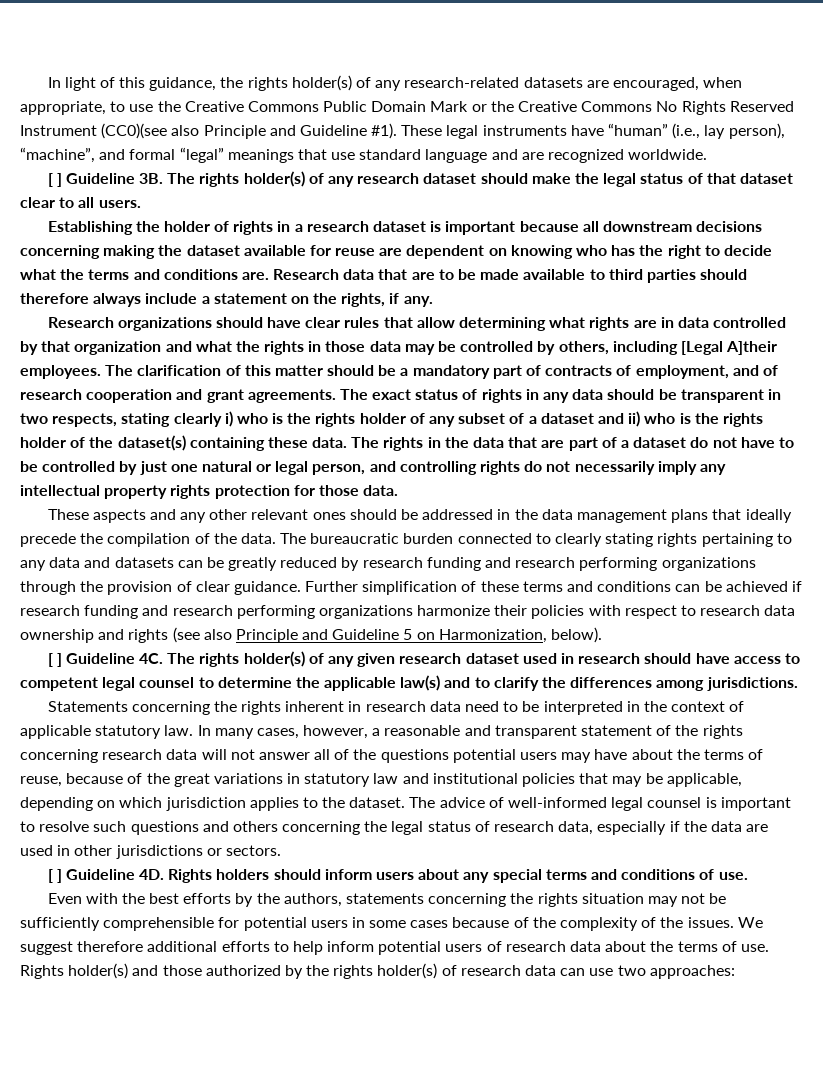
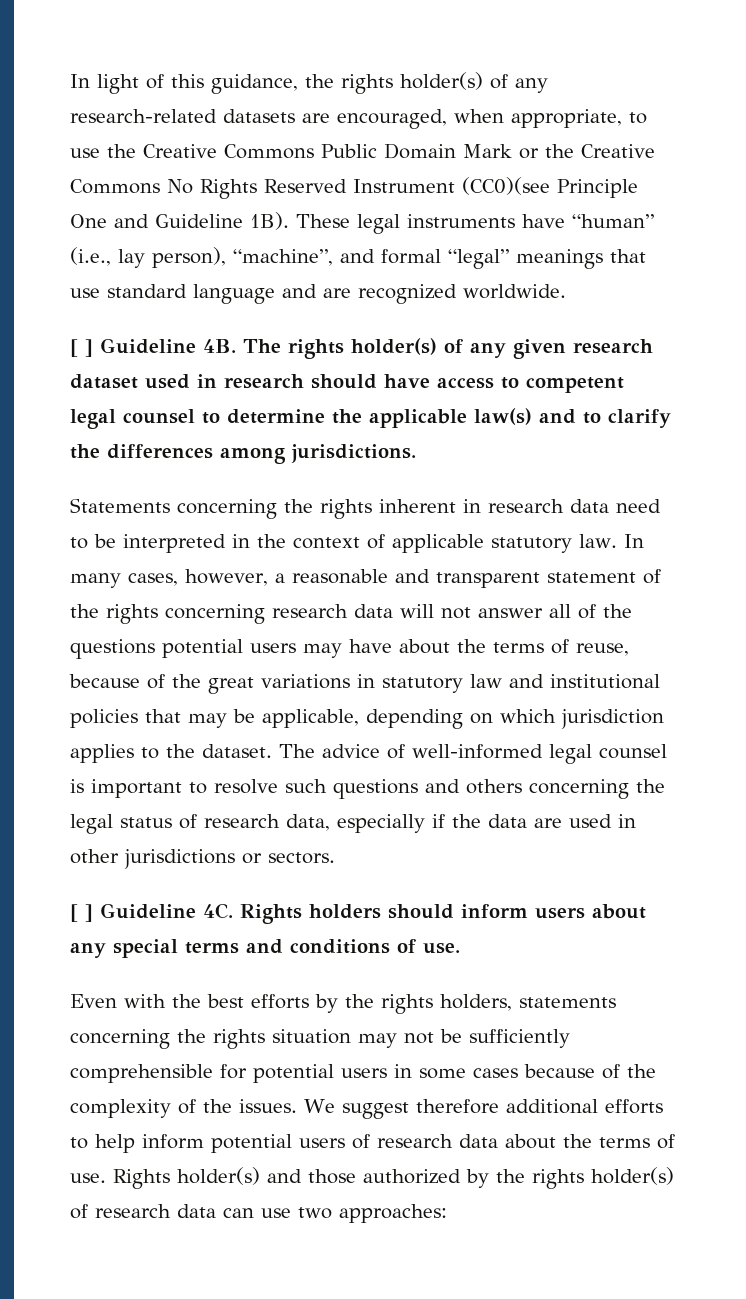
- In light of this guidance, the rights holder(s) of any research-related datasets are encouraged, when appropriate, to use the Creative Commons Public Domain Mark or the Creative Commons No Rights Reserved Instrument (CC0)(see also Principle and Guideline #1).
+ In light of this guidance, the rights holder(s) of any research-related datasets are encouraged, when appropriate, to use the Creative Commons Public Domain Mark or the Creative Commons No Rights Reserved Instrument (CC0)(see Principle One and Guideline 1B).
- [ ] Guideline 3B. The rights holder(s) of any research dataset should make the legal status of that dataset clear to all users.
- Establishing the holder of rights in a research dataset is important because all downstream decisions concerning making the dataset available for reuse are dependent on knowing who has the right to decide what the terms and conditions are. Research data that are to be made available to third parties should therefore always include a statement on the rights, if any.
- Research organizations should have clear rules that allow determining what rights are in data controlled by that organization and what the rights in those data may be controlled by others, including [Legal A]their employees. The clarification of this matter should be a mandatory part of contracts of employment, and of research cooperation and grant agreements. The exact status of rights in any data should be transparent in two respects, stating clearly i) who is the rights holder of any subset of a dataset and ii) who is the rights holder of the dataset(s) containing these data. The rights in the data that are part of a dataset do not have to be controlled by just one natural or legal person, and controlling rights do not necessarily imply any intellectual property rights protection for those data.
- These aspects and any other relevant ones should be addressed in the data management plans that ideally precede the compilation of the data. The bureaucratic burden connected to clearly stating rights pertaining to any data and datasets can be greatly reduced by research funding and research performing organizations through the provision of clear guidance. Further simplification of these terms and conditions can be achieved if research funding and research performing organizations harmonize their policies with respect to research data ownership and rights (see also Principle and Guideline 5 on Harmonization, below).
- [ ] Guideline 4C.
+ [ ] Guideline 4B.
- [ ] Guideline 4D.
+ [ ] Guideline 4C.
- Even with the best efforts by the authors, statements concerning the rights situation may not be sufficiently comprehensible for potential users in some cases because of the complexity of the issues.
+ Even with the best efforts by the rights holders, statements concerning the rights situation may not be sufficiently comprehensible for potential users in some cases because of the complexity of the issues.

